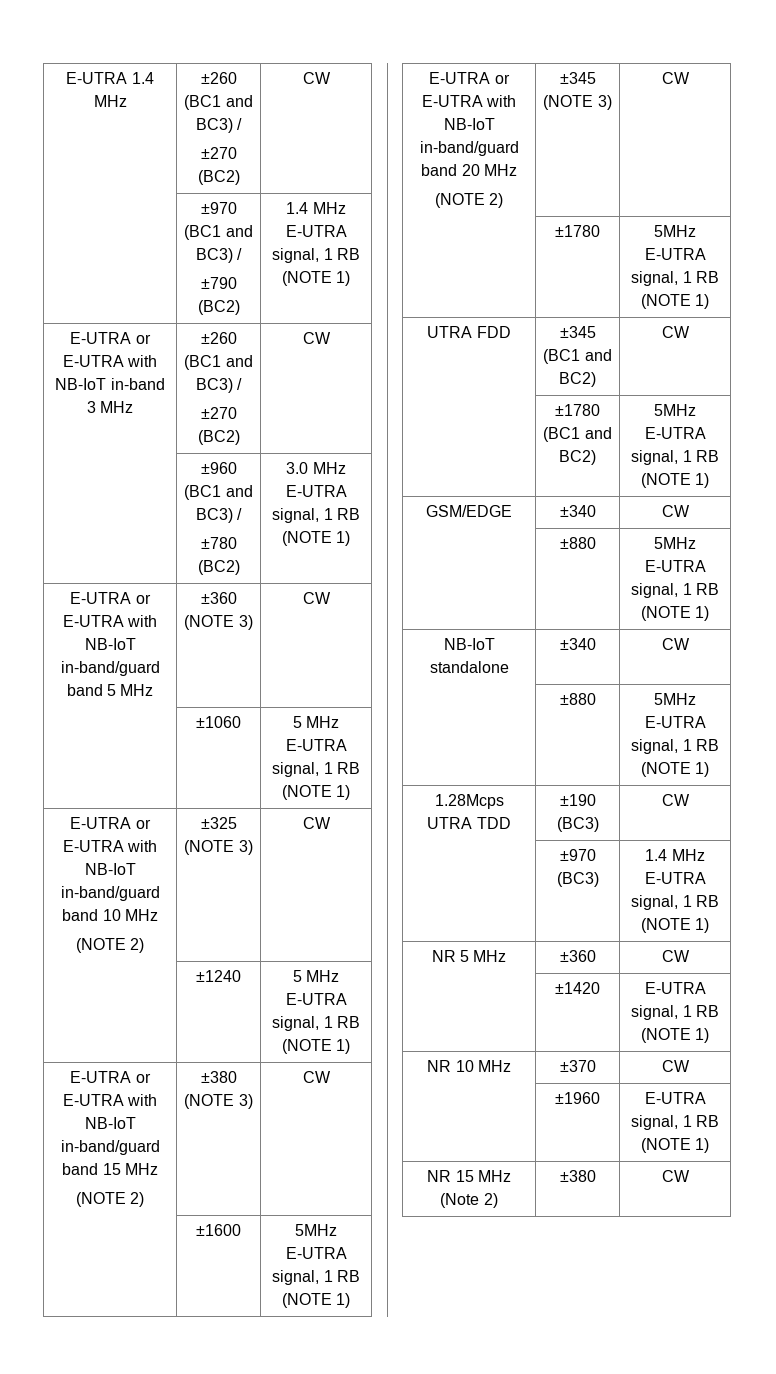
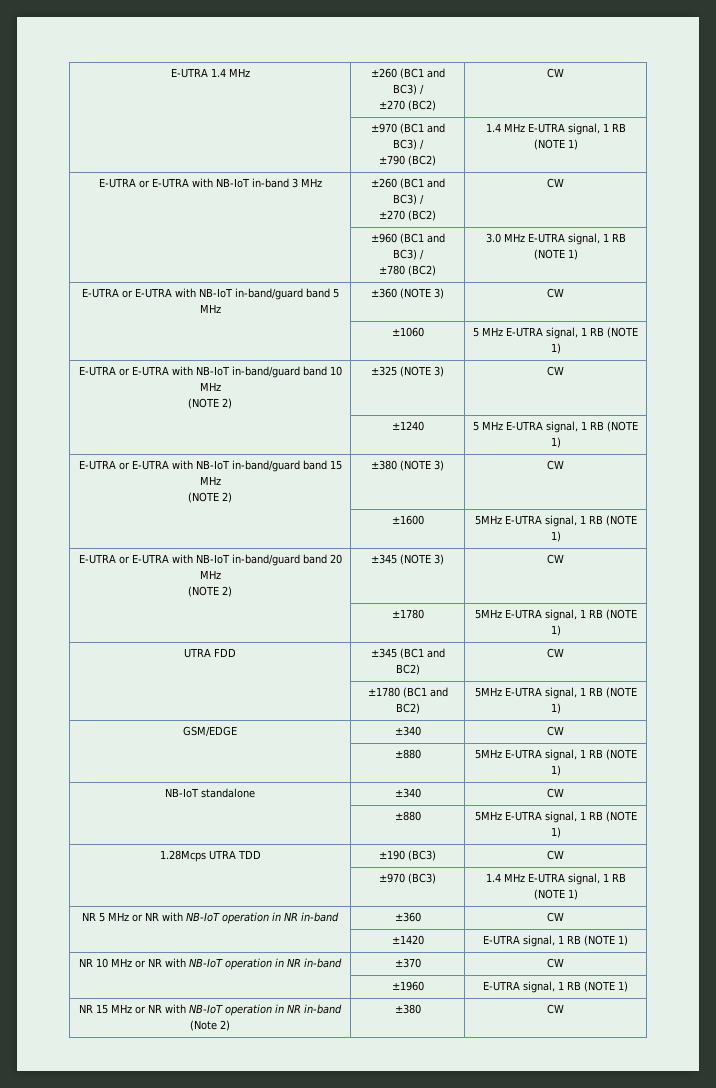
- NR 5 MHz | ±360 | CW
+ NR 5 MHz or NR with NB-IoT operation in NR in-band | ±360 | CW
- NR 10 MHz | ±370 | CW
+ NR 10 MHz or NR with NB-IoT operation in NR in-band | ±370 | CW
- NR 15 MHz (Note 2) | ±380 | CW
+ NR 15 MHz or NR with NB-IoT operation in NR in-band (Note 2) | ±380 | CW

